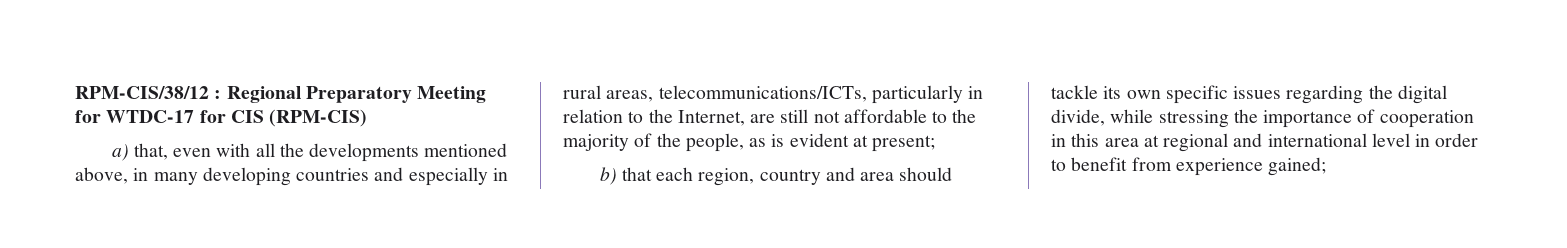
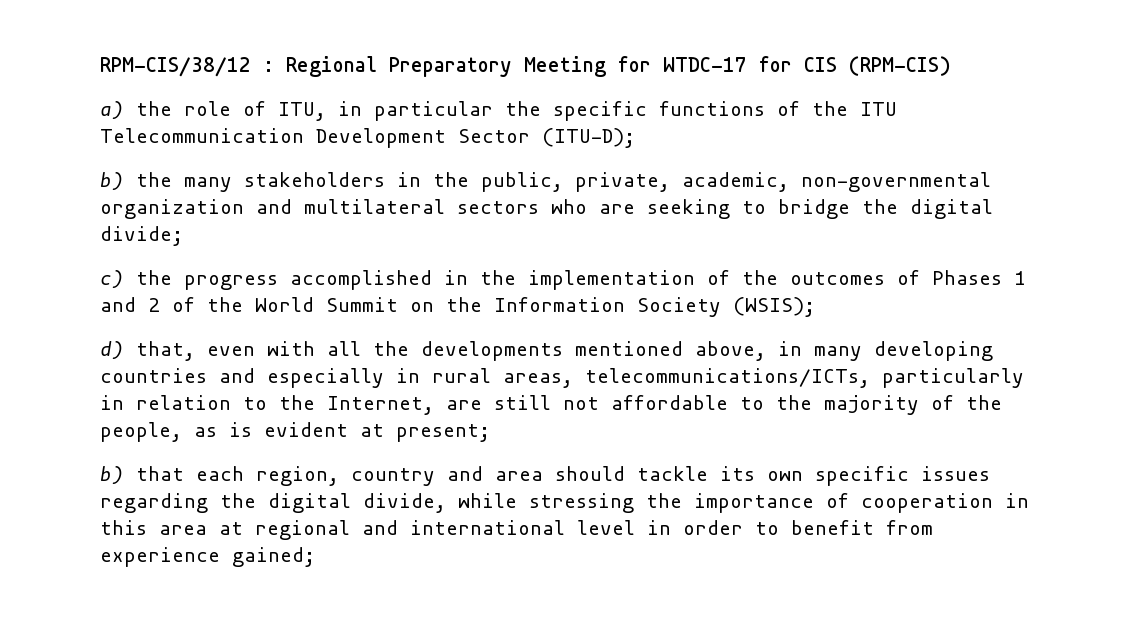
- a) that, even with all the developments mentioned above, in many developing countries and especially in rural areas, telecommunications/ICTs, particularly in relation to the Internet, are still not affordable to the majority of the people, as is evident at present;
+ a) the role of ITU, in particular the specific functions of the ITU Telecommunication Development Sector (ITU-D);
+ b) the many stakeholders in the public, private, academic, non-governmental organization and multilateral sectors who are seeking to bridge the digital divide;
+ c) the progress accomplished in the implementation of the outcomes of Phases 1 and 2 of the World Summit on the Information Society (WSIS);
+ d) that, even with all the developments mentioned above, in many developing countries and especially in rural areas, telecommunications/ICTs, particularly in relation to the Internet, are still not affordable to the majority of the people, as is evident at present;

